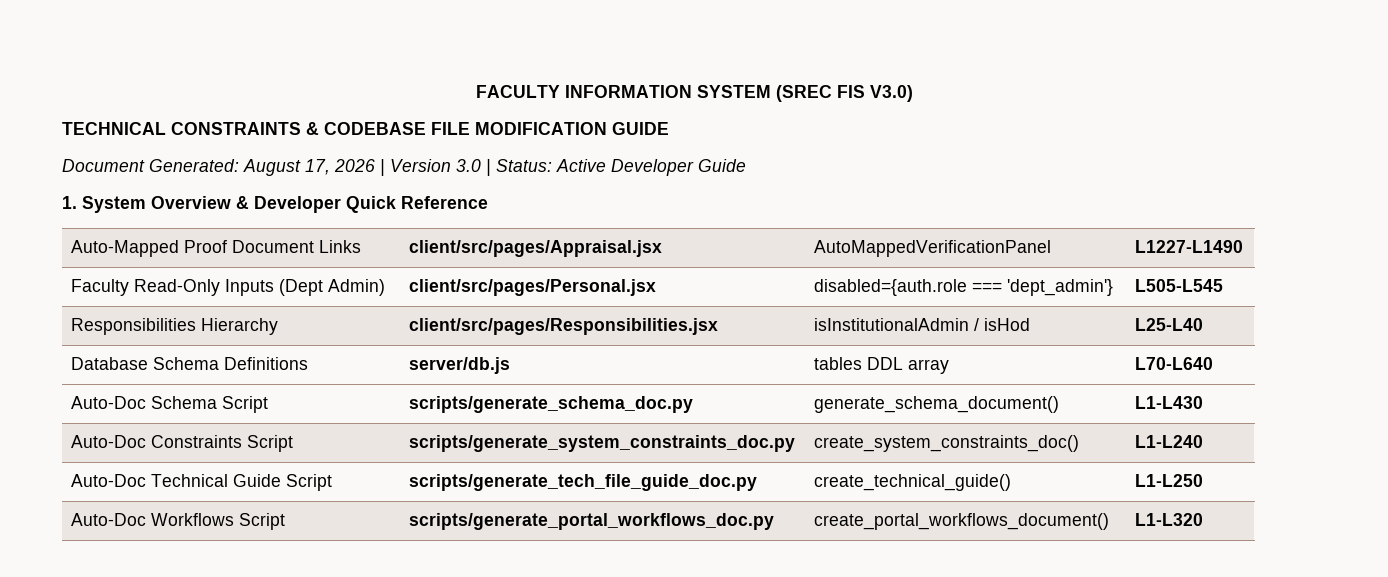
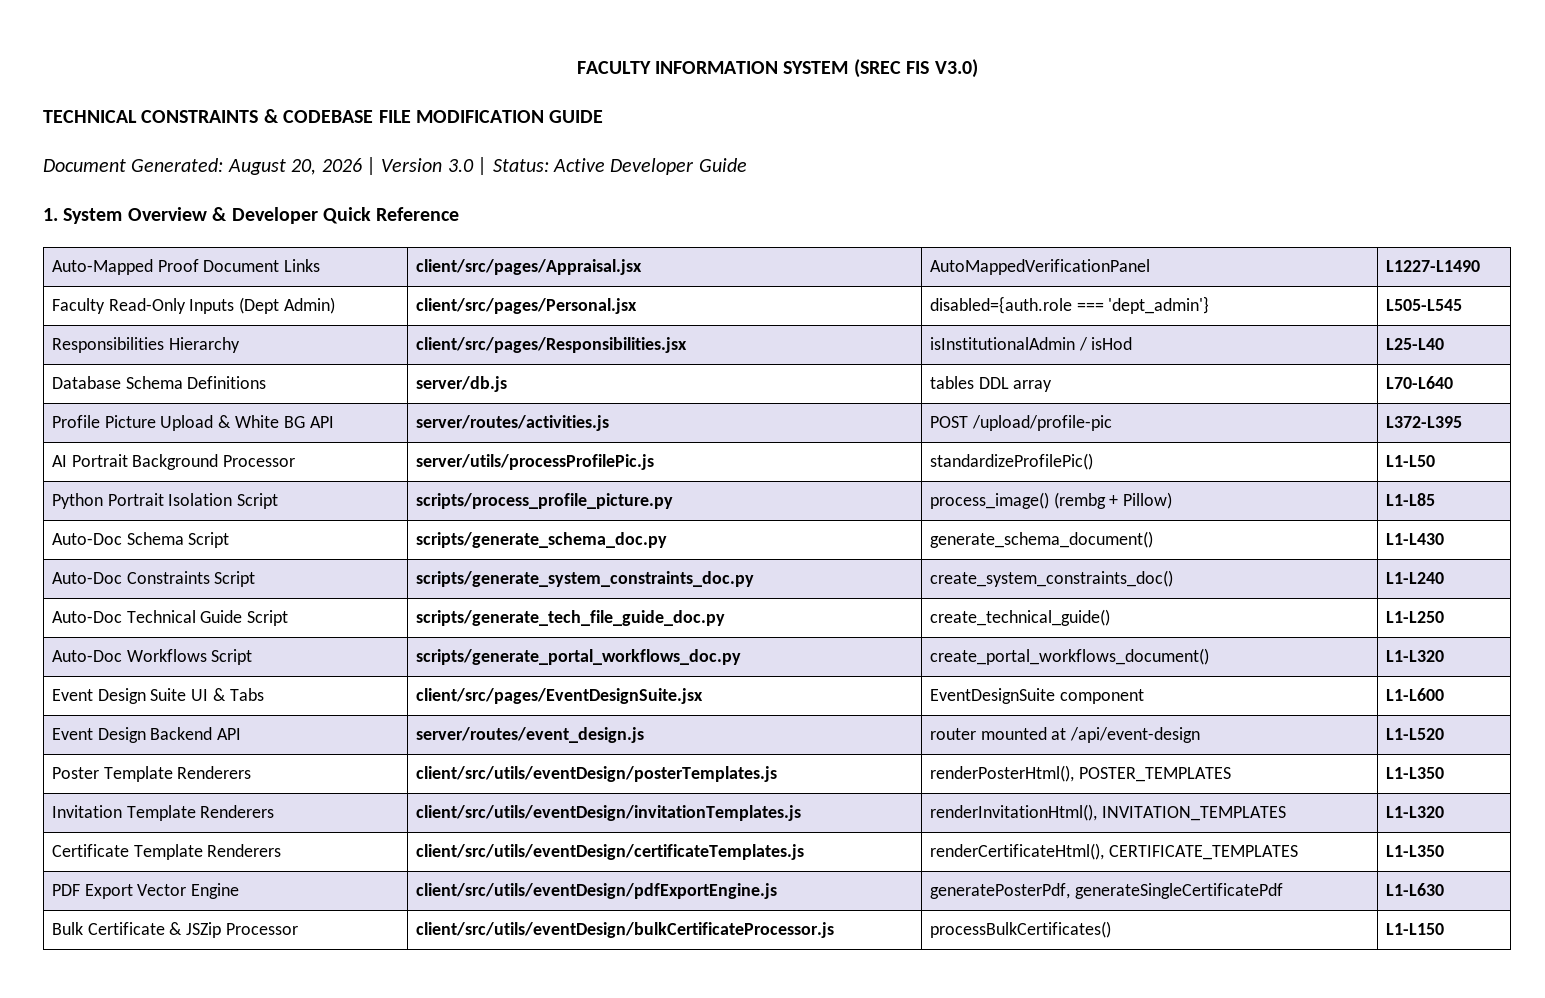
- Document Generated: August 17, 2026 | Version 3.0 | Status: Active Developer Guide
+ Document Generated: August 20, 2026 | Version 3.0 | Status: Active Developer Guide
+ Profile Picture Upload & White BG API | server/routes/activities.js | POST /upload/profile-pic | L372-L395
+ AI Portrait Background Processor | server/utils/processProfilePic.js | standardizeProfilePic() | L1-L50
+ Python Portrait Isolation Script | scripts/process_profile_picture.py | process_image() (rembg + Pillow) | L1-L85
+ Event Design Suite UI & Tabs | client/src/pages/EventDesignSuite.jsx | EventDesignSuite component | L1-L600
+ Event Design Backend API | server/routes/event_design.js | router mounted at /api/event-design | L1-L520
+ Poster Template Renderers | client/src/utils/eventDesign/posterTemplates.js | renderPosterHtml(), POSTER_TEMPLATES | L1-L350
+ Invitation Template Renderers | client/src/utils/eventDesign/invitationTemplates.js | renderInvitationHtml(), INVITATION_TEMPLATES | L1-L320
+ Certificate Template Renderers | client/src/utils/eventDesign/certificateTemplates.js | renderCertificateHtml(), CERTIFICATE_TEMPLATES | L1-L350
+ PDF Export Vector Engine | client/src/utils/eventDesign/pdfExportEngine.js | generatePosterPdf, generateSingleCertificatePdf | L1-L630
+ Bulk Certificate & JSZip Processor | client/src/utils/eventDesign/bulkCertificateProcessor.js | processBulkCertificates() | L1-L150

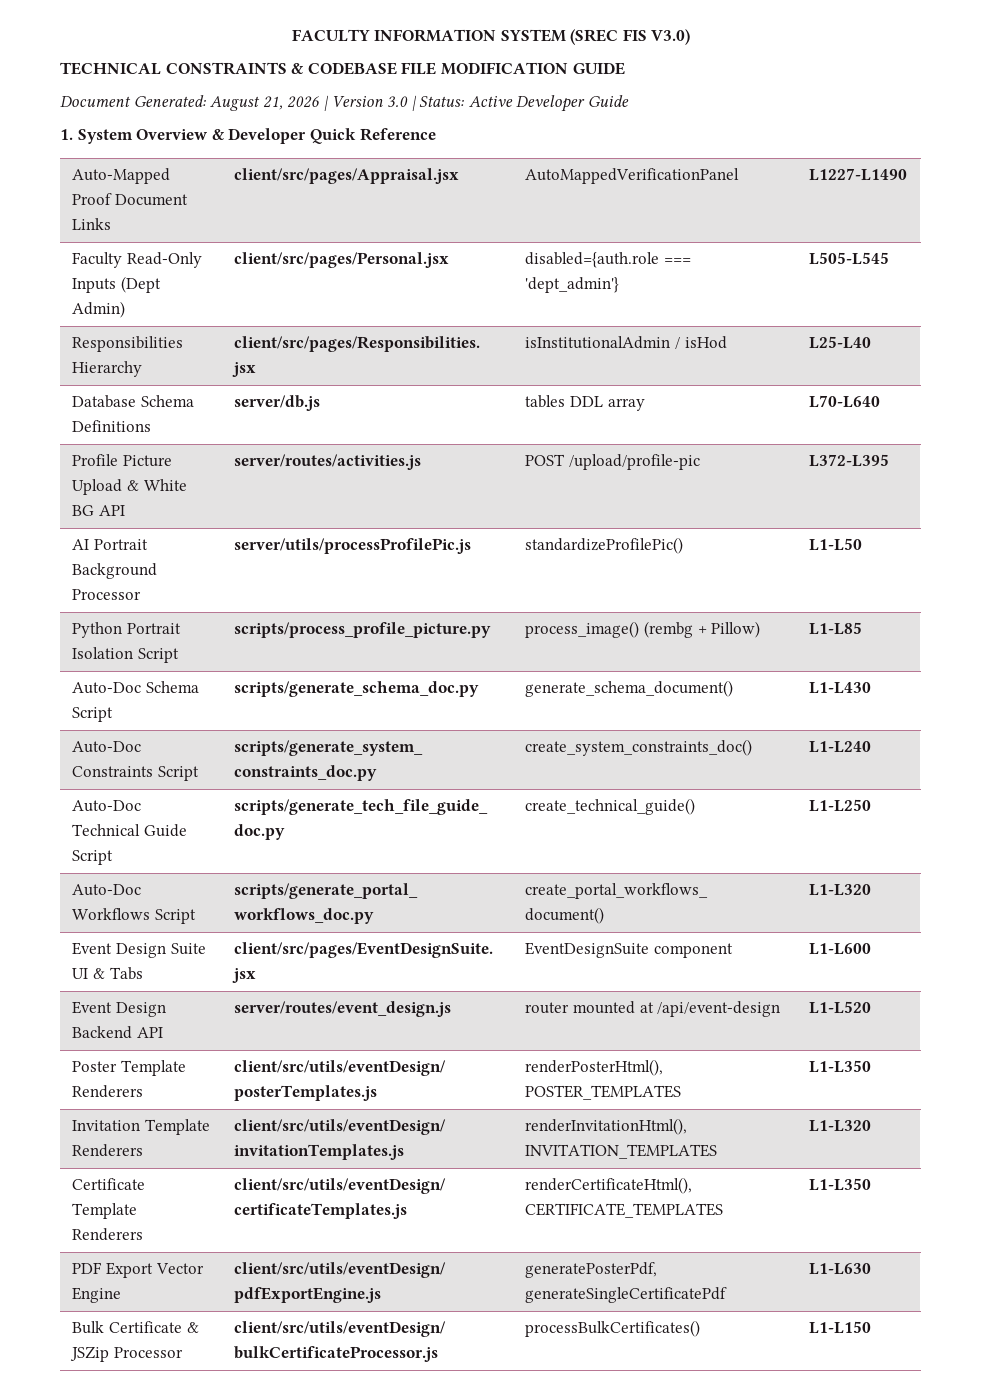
- Document Generated: August 20, 2026 | Version 3.0 | Status: Active Developer Guide
+ Document Generated: August 21, 2026 | Version 3.0 | Status: Active Developer Guide

